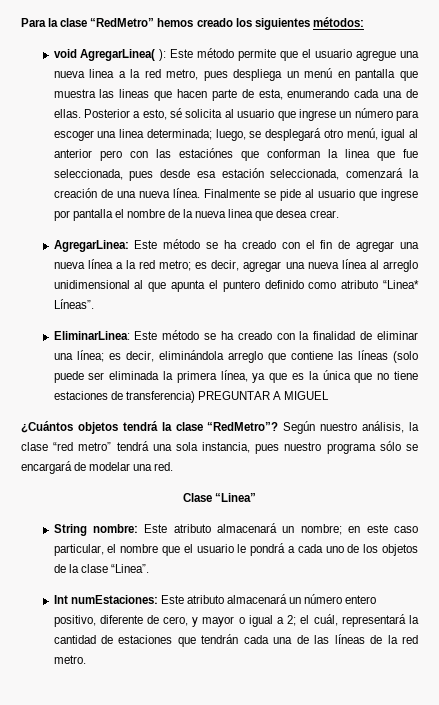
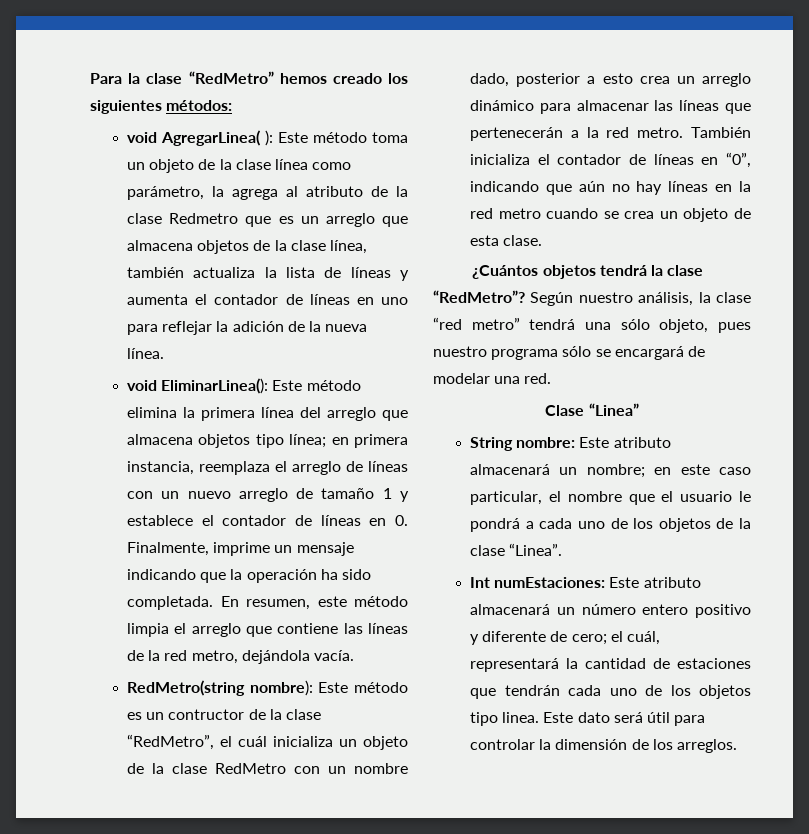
- void AgregarLinea( ): Este método permite que el usuario agregue una nueva linea a la red metro, pues despliega un menú en pantalla que muestra las lineas que hacen parte de esta, enumerando cada una de ellas. Posterior a esto, sé solicita al usuario que ingrese un número para escoger una linea determinada; luego, se desplegará otro menú, igual al anterior pero con las estaciónes que conforman la linea que fue seleccionada, pues desde esa estación seleccionada, comenzará la creación de una nueva línea. Finalmente se pide al usuario que ingrese por pantalla el nombre de la nueva linea que desea crear.
- AgregarLinea: Este método se ha creado con el fin de agregar una nueva línea a la red metro; es decir, agregar una nueva línea al arreglo unidimensional al que apunta el puntero definido como atributo “Linea* Líneas”.
- EliminarLinea: Este método se ha creado con la finalidad de eliminar una línea; es decir, eliminándola arreglo que contiene las líneas (solo puede ser eliminada la primera línea, ya que es la única que no tiene estaciones de transferencia) PREGUNTAR A MIGUEL
+ void AgregarLinea( ): Este método toma un objeto de la clase línea como parámetro, la agrega al atributo de la clase Redmetro que es un arreglo que almacena objetos de la clase línea, también actualiza la lista de líneas y aumenta el contador de líneas en uno para reflejar la adición de la nueva línea.
+ void EliminarLinea(): Este método elimina la primera línea del arreglo que almacena objetos tipo línea; en primera instancia, reemplaza el arreglo de líneas con un nuevo arreglo de tamaño 1 y establece el contador de líneas en 0. Finalmente, imprime un mensaje indicando que la operación ha sido completada. En resumen, este método limpia el arreglo que contiene las líneas de la red metro, dejándola vacía.
+ RedMetro(string nombre): Este método es un contructor de la clase “RedMetro”, el cuál inicializa un objeto de la clase RedMetro con un nombre dado, posterior a esto crea un arreglo dinámico para almacenar las líneas que pertenecerán a la red metro. También inicializa el contador de líneas en “0”, indicando que aún no hay líneas en la red metro cuando se crea un objeto de esta clase.
- Según nuestro análisis, la clase “red metro” tendrá una sola instancia, pues nuestro programa sólo se encargará de modelar una red.
+ Según nuestro análisis, la clase “red metro” tendrá una sólo objeto, pues nuestro programa sólo se encargará de modelar una red.
- Int numEstaciones: Este atributo almacenará un número entero positivo, diferente de cero, y mayor o igual a 2; el cuál, representará la cantidad de estaciones que tendrán cada una de las líneas de la red metro.
+ Int numEstaciones: Este atributo almacenará un número entero positivo y diferente de cero; el cuál, representará la cantidad de estaciones que tendrán cada uno de los objetos tipo linea. Este dato será útil para controlar la dimensión de los arreglos.

